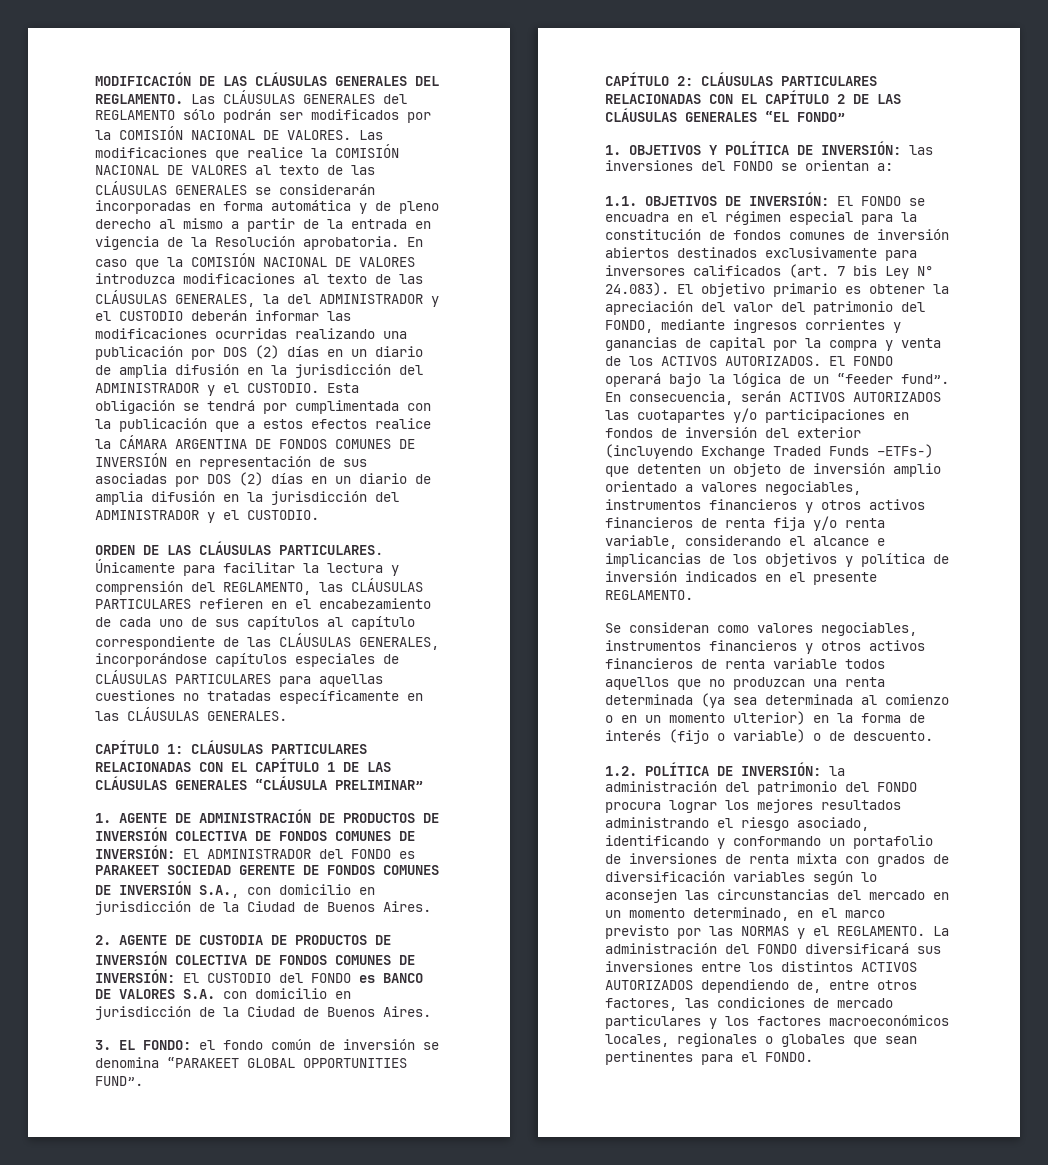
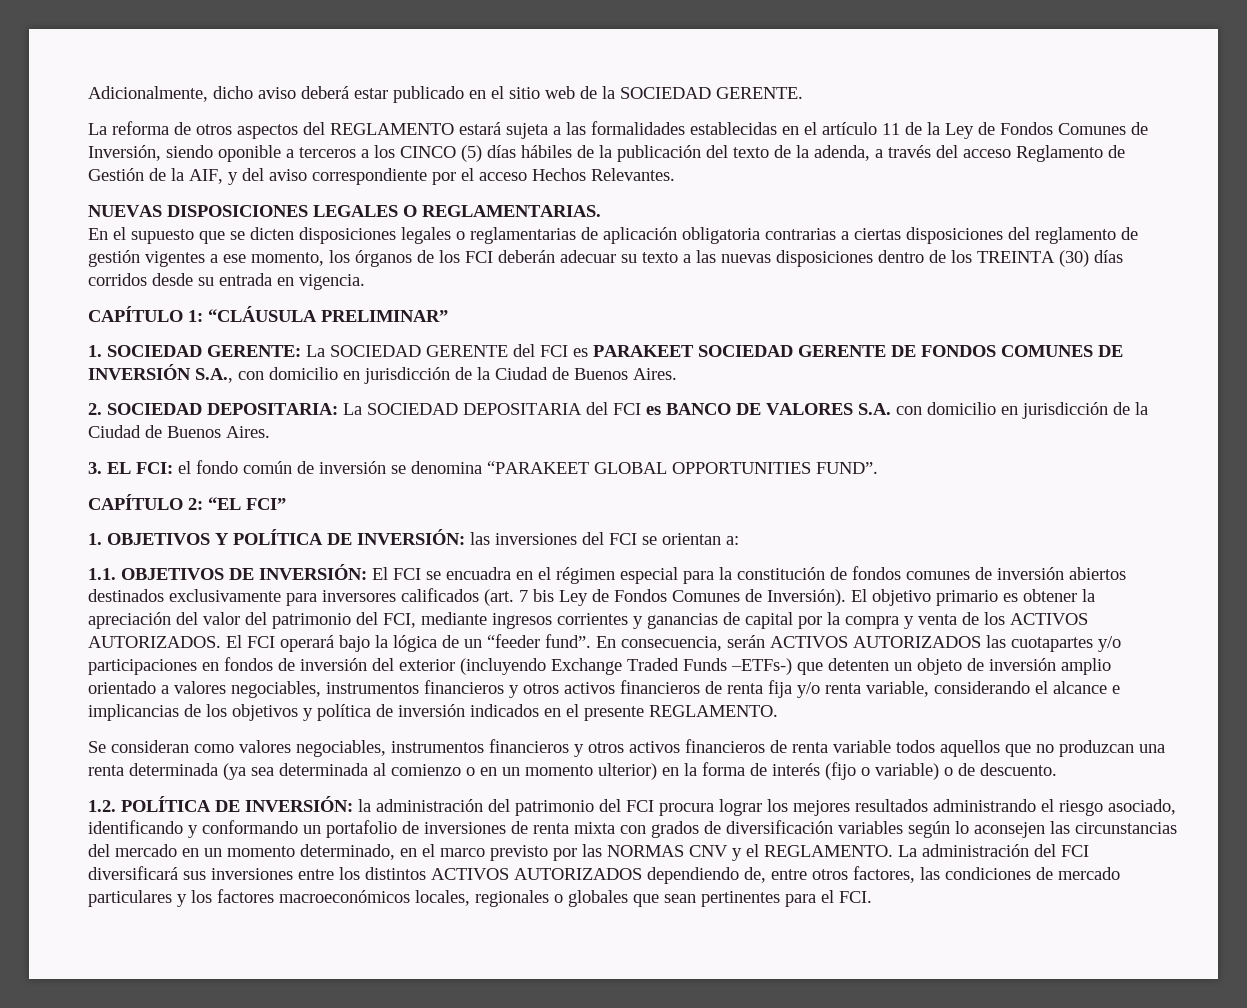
- MODIFICACIÓN DE LAS CLÁUSULAS GENERALES DEL REGLAMENTO. Las CLÁUSULAS GENERALES del REGLAMENTO sólo podrán ser modificados por la COMISIÓN NACIONAL DE VALORES. Las modificaciones que realice la COMISIÓN NACIONAL DE VALORES al texto de las CLÁUSULAS GENERALES se considerarán incorporadas en forma automática y de pleno derecho al mismo a partir de la entrada en vigencia de la Resolución aprobatoria. En caso que la COMISIÓN NACIONAL DE VALORES introduzca modificaciones al texto de las CLÁUSULAS GENERALES, la del ADMINISTRADOR y el CUSTODIO deberán informar las modificaciones ocurridas realizando una publicación por DOS (2) días en un diario de amplia difusión en la jurisdicción del ADMINISTRADOR y el CUSTODIO. Esta obligación se tendrá por cumplimentada con la publicación que a estos efectos realice la CÁMARA ARGENTINA DE FONDOS COMUNES DE INVERSIÓN en representación de sus asociadas por DOS (2) días en un diario de amplia difusión en la jurisdicción del ADMINISTRADOR y el CUSTODIO.
- ORDEN DE LAS CLÁUSULAS PARTICULARES. Únicamente para facilitar la lectura y comprensión del REGLAMENTO, las CLÁUSULAS PARTICULARES refieren en el encabezamiento de cada uno de sus capítulos al capítulo correspondiente de las CLÁUSULAS GENERALES, incorporándose capítulos especiales de CLÁUSULAS PARTICULARES para aquellas cuestiones no tratadas específicamente en las CLÁUSULAS GENERALES.
- CAPÍTULO 1: CLÁUSULAS PARTICULARES RELACIONADAS CON EL CAPÍTULO 1 DE LAS CLÁUSULAS GENERALES “CLÁUSULA PRELIMINAR”
- 1. AGENTE DE ADMINISTRACIÓN DE PRODUCTOS DE INVERSIÓN COLECTIVA DE FONDOS COMUNES DE INVERSIÓN: El ADMINISTRADOR del FONDO es PARAKEET SOCIEDAD GERENTE DE FONDOS COMUNES DE INVERSIÓN S.A., con domicilio en jurisdicción de la Ciudad de Buenos Aires.
+ Adicionalmente, dicho aviso deberá estar publicado en el sitio web de la SOCIEDAD GERENTE.
+ La reforma de otros aspectos del REGLAMENTO estará sujeta a las formalidades establecidas en el artículo 11 de la Ley de Fondos Comunes de Inversión, siendo oponible a terceros a los CINCO (5) días hábiles de la publicación del texto de la adenda, a través del acceso Reglamento de Gestión de la AIF, y del aviso correspondiente por el acceso Hechos Relevantes.
+ NUEVAS DISPOSICIONES LEGALES O REGLAMENTARIAS.
+ En el supuesto que se dicten disposiciones legales o reglamentarias de aplicación obligatoria contrarias a ciertas disposiciones del reglamento de gestión vigentes a ese momento, los órganos de los FCI deberán adecuar su texto a las nuevas disposiciones dentro de los TREINTA (30) días corridos desde su entrada en vigencia.
+ CAPÍTULO 1: “CLÁUSULA PRELIMINAR”
+ 1. SOCIEDAD GERENTE: La SOCIEDAD GERENTE del FCI es PARAKEET SOCIEDAD GERENTE DE FONDOS COMUNES DE INVERSIÓN S.A., con domicilio en jurisdicción de la Ciudad de Buenos Aires.
- 2. AGENTE DE CUSTODIA DE PRODUCTOS DE INVERSIÓN COLECTIVA DE FONDOS COMUNES DE INVERSIÓN: El CUSTODIO del FONDO es BANCO DE VALORES S.A. con domicilio en jurisdicción de la Ciudad de Buenos Aires.
+ 2. SOCIEDAD DEPOSITARIA: La SOCIEDAD DEPOSITARIA del FCI es BANCO DE VALORES S.A. con domicilio en jurisdicción de la Ciudad de Buenos Aires.
- 3. EL FONDO: el fondo común de inversión se denomina “PARAKEET GLOBAL OPPORTUNITIES FUND”.
+ 3. EL FCI: el fondo común de inversión se denomina “PARAKEET GLOBAL OPPORTUNITIES FUND”.
- CAPÍTULO 2: CLÁUSULAS PARTICULARES RELACIONADAS CON EL CAPÍTULO 2 DE LAS CLÁUSULAS GENERALES “EL FONDO”
+ CAPÍTULO 2: “EL FCI”
- 1. OBJETIVOS Y POLÍTICA DE INVERSIÓN: las inversiones del FONDO se orientan a:
+ 1. OBJETIVOS Y POLÍTICA DE INVERSIÓN: las inversiones del FCI se orientan a:
- 1.1. OBJETIVOS DE INVERSIÓN: El FONDO se encuadra en el régimen especial para la constitución de fondos comunes de inversión abiertos destinados exclusivamente para inversores calificados (art. 7 bis Ley N° 24.083). El objetivo primario es obtener la apreciación del valor del patrimonio del FONDO, mediante ingresos corrientes y ganancias de capital por la compra y venta de los ACTIVOS AUTORIZADOS.
+ 1.1. OBJETIVOS DE INVERSIÓN: El FCI se encuadra en el régimen especial para la constitución de fondos comunes de inversión abiertos destinados exclusivamente para inversores calificados (art. 7 bis Ley de Fondos Comunes de Inversión). El objetivo primario es obtener la apreciación del valor del patrimonio del FCI, mediante ingresos corrientes y ganancias de capital por la compra y venta de los ACTIVOS AUTORIZADOS.
- El FONDO operará bajo la lógica de un “feeder fund”.
+ El FCI operará bajo la lógica de un “feeder fund”.
- 1.2. POLÍTICA DE INVERSIÓN: la administración del patrimonio del FONDO procura lograr los mejores resultados administrando el riesgo asociado, identificando y conformando un portafolio de inversiones de renta mixta con grados de diversificación variables según lo aconsejen las circunstancias del mercado en un momento determinado, en el marco previsto por las NORMAS y el REGLAMENTO.
+ 1.2. POLÍTICA DE INVERSIÓN: la administración del patrimonio del FCI procura lograr los mejores resultados administrando el riesgo asociado, identificando y conformando un portafolio de inversiones de renta mixta con grados de diversificación variables según lo aconsejen las circunstancias del mercado en un momento determinado, en el marco previsto por las NORMAS CNV y el REGLAMENTO.
- La administración del FONDO diversificará sus inversiones entre los distintos ACTIVOS AUTORIZADOS dependiendo de, entre otros factores, las condiciones de mercado particulares y los factores macroeconómicos locales, regionales o globales que sean pertinentes para el FONDO.
+ La administración del FCI diversificará sus inversiones entre los distintos ACTIVOS AUTORIZADOS dependiendo de, entre otros factores, las condiciones de mercado particulares y los factores macroeconómicos locales, regionales o globales que sean pertinentes para el FCI.

